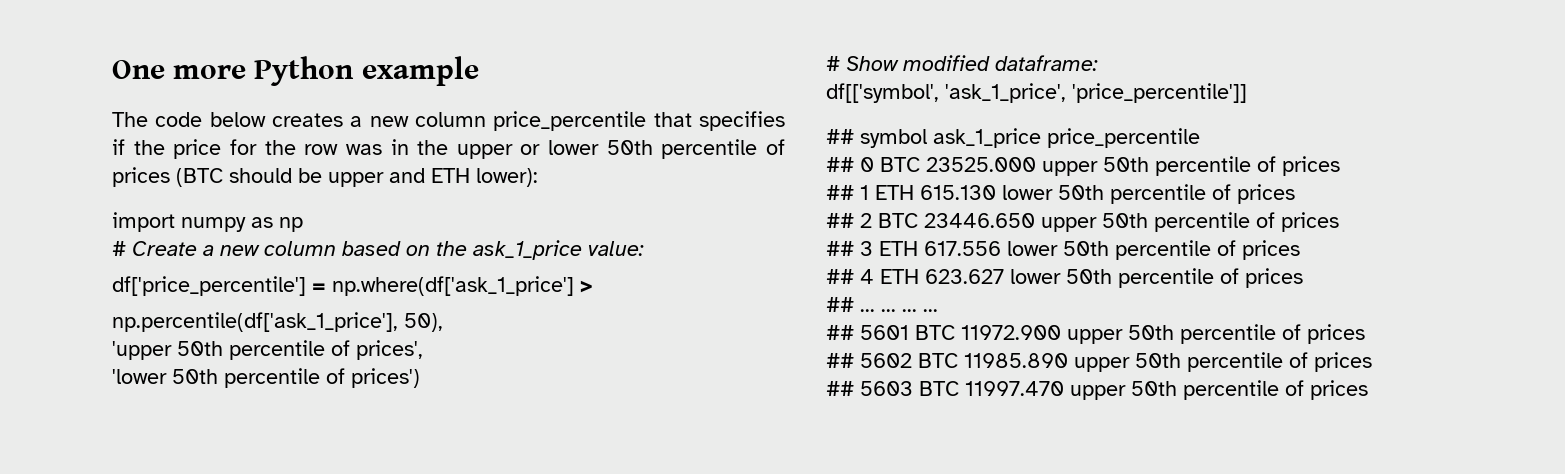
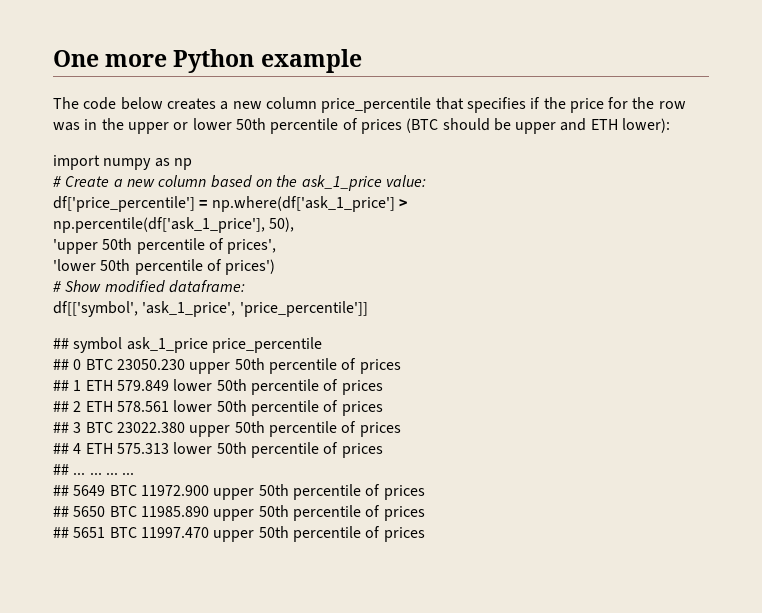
- ## 0 BTC 23525.000 upper 50th percentile of prices
+ ## 0 BTC 23050.230 upper 50th percentile of prices
- ## 1 ETH 615.130 lower 50th percentile of prices
+ ## 1 ETH 579.849 lower 50th percentile of prices
- ## 2 BTC 23446.650 upper 50th percentile of prices
+ ## 2 ETH 578.561 lower 50th percentile of prices
- ## 3 ETH 617.556 lower 50th percentile of prices
+ ## 3 BTC 23022.380 upper 50th percentile of prices
- ## 4 ETH 623.627 lower 50th percentile of prices
+ ## 4 ETH 575.313 lower 50th percentile of prices
- ## 5601 BTC 11972.900 upper 50th percentile of prices
+ ## 5649 BTC 11972.900 upper 50th percentile of prices
- ## 5602 BTC 11985.890 upper 50th percentile of prices
+ ## 5650 BTC 11985.890 upper 50th percentile of prices
- ## 5603 BTC 11997.470 upper 50th percentile of prices
+ ## 5651 BTC 11997.470 upper 50th percentile of prices

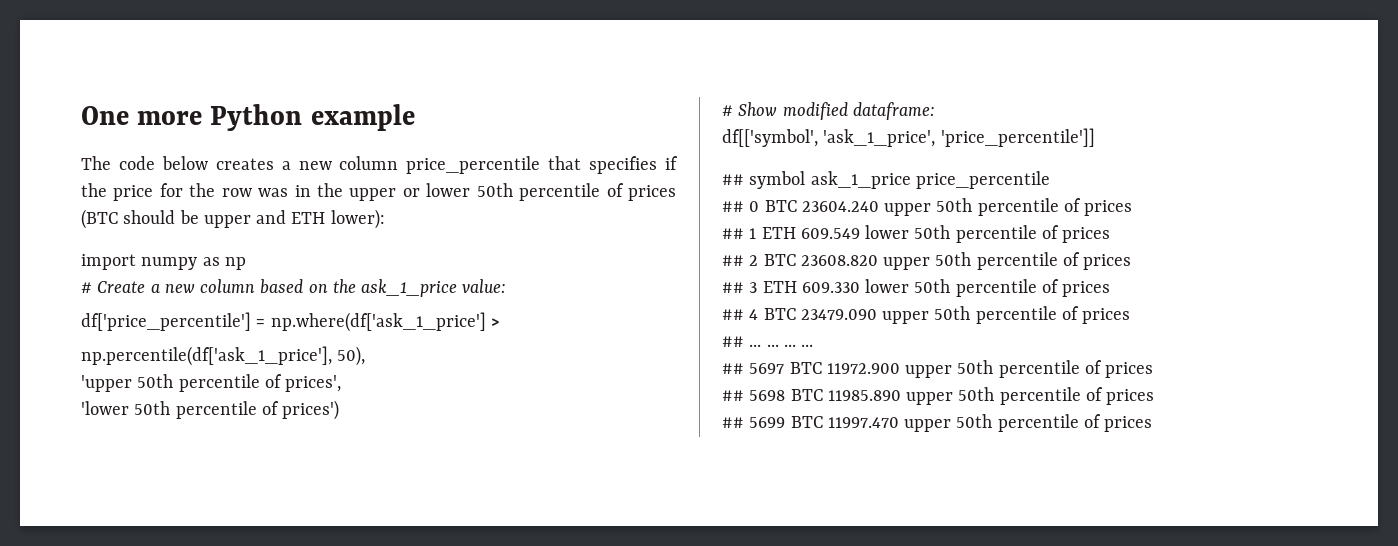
- ## 0 BTC 23050.230 upper 50th percentile of prices
+ ## 0 BTC 23604.240 upper 50th percentile of prices
- ## 1 ETH 579.849 lower 50th percentile of prices
+ ## 1 ETH 609.549 lower 50th percentile of prices
- ## 2 ETH 578.561 lower 50th percentile of prices
- ## 3 BTC 23022.380 upper 50th percentile of prices
- ## 4 ETH 575.313 lower 50th percentile of prices
+ ## 2 BTC 23608.820 upper 50th percentile of prices
+ ## 3 ETH 609.330 lower 50th percentile of prices
+ ## 4 BTC 23479.090 upper 50th percentile of prices
- ## 5649 BTC 11972.900 upper 50th percentile of prices
+ ## 5697 BTC 11972.900 upper 50th percentile of prices
- ## 5650 BTC 11985.890 upper 50th percentile of prices
+ ## 5698 BTC 11985.890 upper 50th percentile of prices
- ## 5651 BTC 11997.470 upper 50th percentile of prices
+ ## 5699 BTC 11997.470 upper 50th percentile of prices

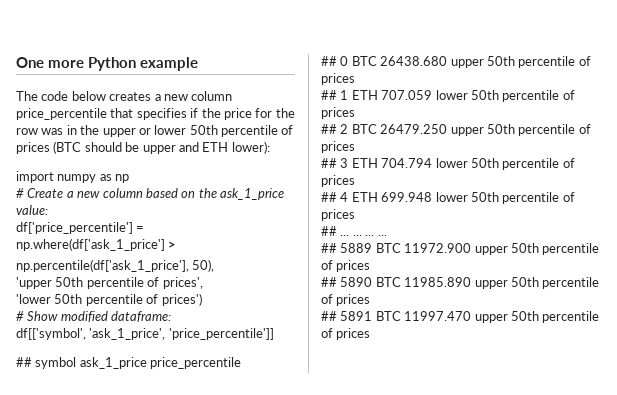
- ## 0 BTC 23604.240 upper 50th percentile of prices
+ ## 0 BTC 26438.680 upper 50th percentile of prices
- ## 1 ETH 609.549 lower 50th percentile of prices
+ ## 1 ETH 707.059 lower 50th percentile of prices
- ## 2 BTC 23608.820 upper 50th percentile of prices
+ ## 2 BTC 26479.250 upper 50th percentile of prices
- ## 3 ETH 609.330 lower 50th percentile of prices
+ ## 3 ETH 704.794 lower 50th percentile of prices
- ## 4 BTC 23479.090 upper 50th percentile of prices
+ ## 4 ETH 699.948 lower 50th percentile of prices
- ## 5697 BTC 11972.900 upper 50th percentile of prices
+ ## 5889 BTC 11972.900 upper 50th percentile of prices
- ## 5698 BTC 11985.890 upper 50th percentile of prices
+ ## 5890 BTC 11985.890 upper 50th percentile of prices
- ## 5699 BTC 11997.470 upper 50th percentile of prices
+ ## 5891 BTC 11997.470 upper 50th percentile of prices

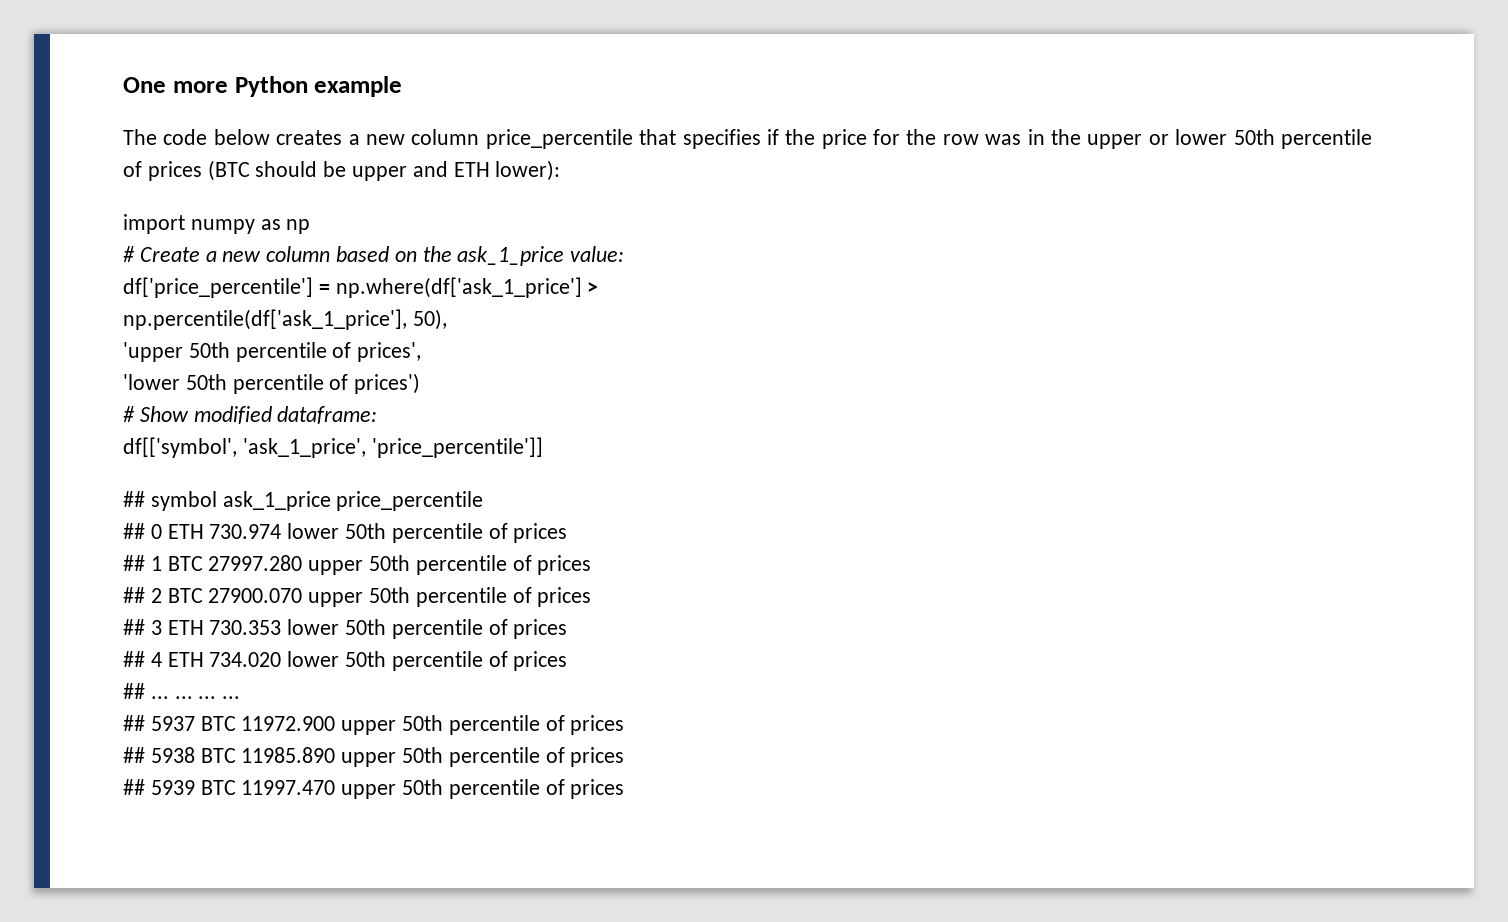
- ## 0 BTC 26438.680 upper 50th percentile of prices
+ ## 0 ETH 730.974 lower 50th percentile of prices
- ## 1 ETH 707.059 lower 50th percentile of prices
+ ## 1 BTC 27997.280 upper 50th percentile of prices
- ## 2 BTC 26479.250 upper 50th percentile of prices
+ ## 2 BTC 27900.070 upper 50th percentile of prices
- ## 3 ETH 704.794 lower 50th percentile of prices
+ ## 3 ETH 730.353 lower 50th percentile of prices
- ## 4 ETH 699.948 lower 50th percentile of prices
+ ## 4 ETH 734.020 lower 50th percentile of prices
- ## 5889 BTC 11972.900 upper 50th percentile of prices
+ ## 5937 BTC 11972.900 upper 50th percentile of prices
- ## 5890 BTC 11985.890 upper 50th percentile of prices
+ ## 5938 BTC 11985.890 upper 50th percentile of prices
- ## 5891 BTC 11997.470 upper 50th percentile of prices
+ ## 5939 BTC 11997.470 upper 50th percentile of prices

